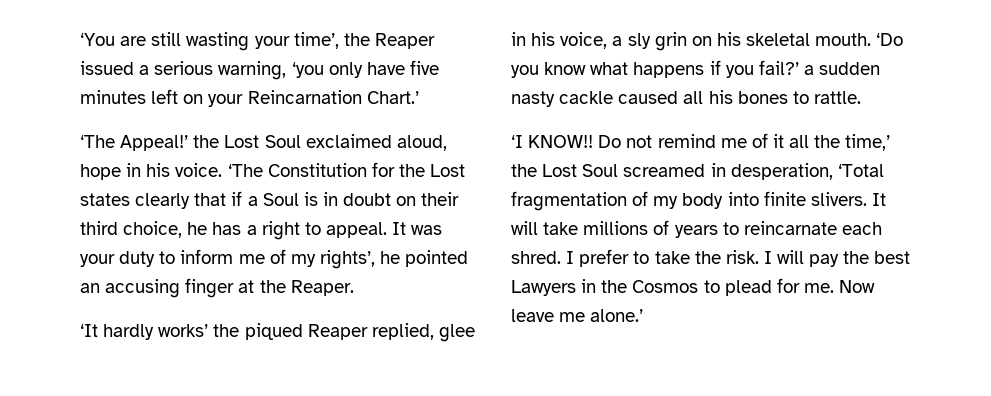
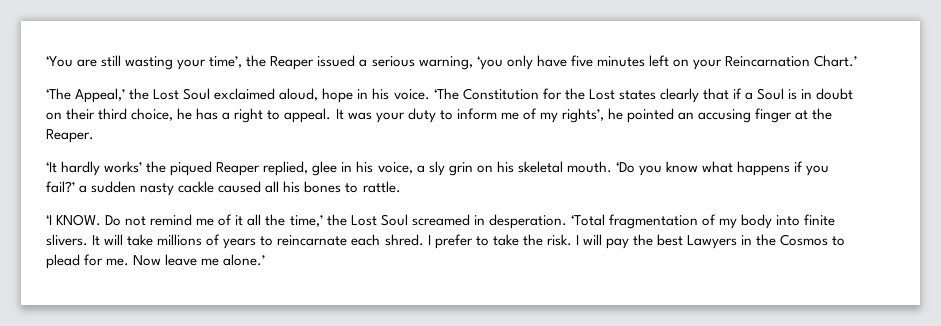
- ‘The Appeal!’ the Lost Soul exclaimed aloud, hope in his voice.
+ ‘The Appeal,’ the Lost Soul exclaimed aloud, hope in his voice.
- ‘I KNOW!!
+ ‘I KNOW.
- Do not remind me of it all the time,’ the Lost Soul screamed in desperation, ‘Total fragmentation of my body into finite slivers.
+ Do not remind me of it all the time,’ the Lost Soul screamed in desperation. ‘Total fragmentation of my body into finite slivers.

